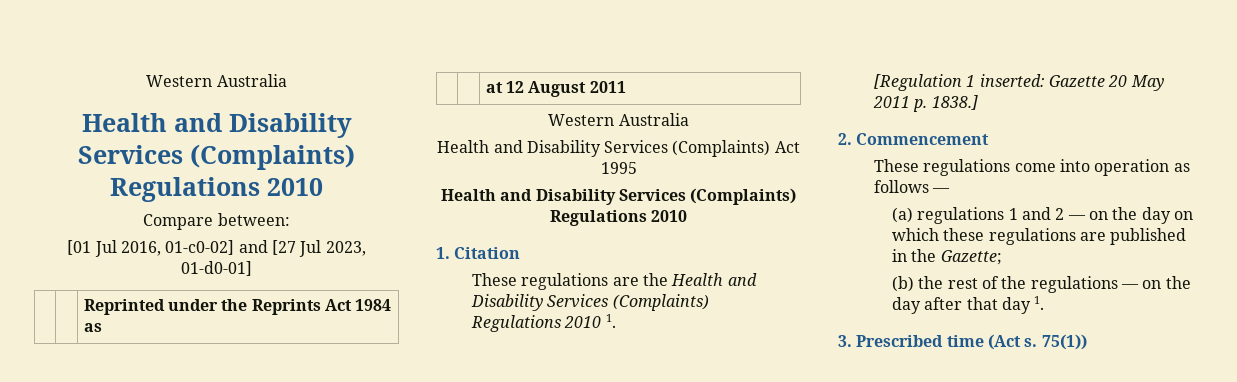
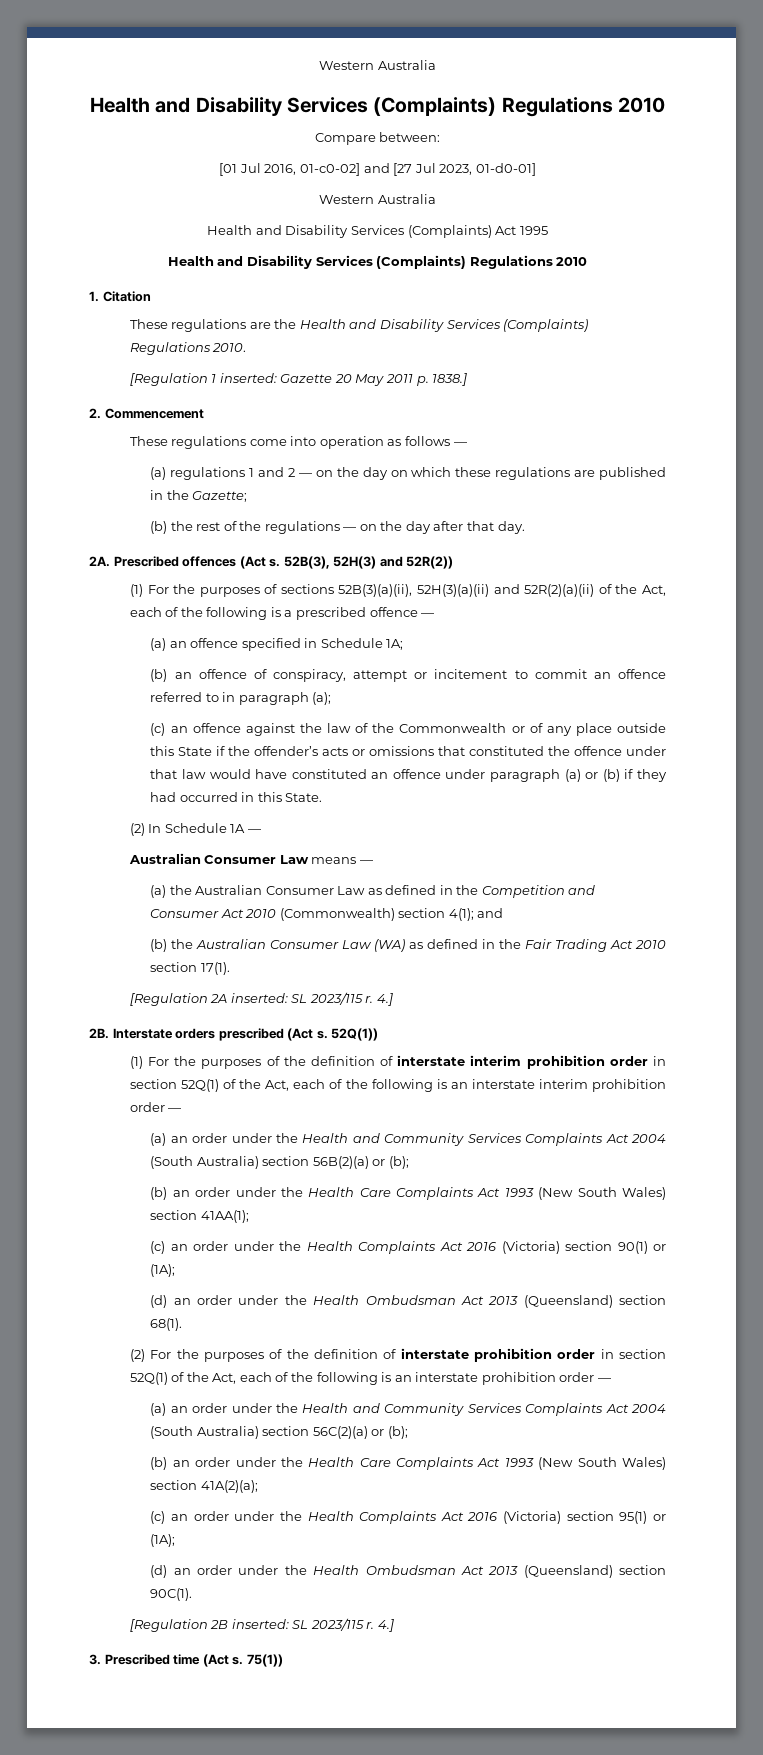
- | | Reprinted under the Reprints Act 1984 as
- | | at 12 August 2011
- These regulations are the Health and Disability Services (Complaints) Regulations 2010 1.
+ These regulations are the Health and Disability Services (Complaints) Regulations 2010.
- (b) the rest of the regulations — on the day after that day 1.
+ (b) the rest of the regulations — on the day after that day.
+ 2A. Prescribed offences (Act s. 52B(3), 52H(3) and 52R(2))
+ (1) For the purposes of sections 52B(3)(a)(ii), 52H(3)(a)(ii) and 52R(2)(a)(ii) of the Act, each of the following is a prescribed offence —
+ (a) an offence specified in Schedule 1A;
+ (b) an offence of conspiracy, attempt or incitement to commit an offence referred to in paragraph (a);
+ (c) an offence against the law of the Commonwealth or of any place outside this State if the offender’s acts or omissions that constituted the offence under that law would have constituted an offence under paragraph (a) or (b) if they had occurred in this State.
+ (2) In Schedule 1A —
+ Australian Consumer Law means —
+ (a) the Australian Consumer Law as defined in the Competition and Consumer Act 2010 (Commonwealth) section 4(1); and
+ (b) the Australian Consumer Law (WA) as defined in the Fair Trading Act 2010 section 17(1).
+ [Regulation 2A inserted: SL 2023/115 r. 4.]
+ 2B. Interstate orders prescribed (Act s. 52Q(1))
+ (1) For the purposes of the definition of interstate interim prohibition order in section 52Q(1) of the Act, each of the following is an interstate interim prohibition order —
+ (a) an order under the Health and Community Services Complaints Act 2004 (South Australia) section 56B(2)(a) or (b);
+ (b) an order under the Health Care Complaints Act 1993 (New South Wales) section 41AA(1);
+ (c) an order under the Health Complaints Act 2016 (Victoria) section 90(1) or (1A);
+ (d) an order under the Health Ombudsman Act 2013 (Queensland) section 68(1).
+ (2) For the purposes of the definition of interstate prohibition order in section 52Q(1) of the Act, each of the following is an interstate prohibition order —
+ (a) an order under the Health and Community Services Complaints Act 2004 (South Australia) section 56C(2)(a) or (b);
+ (b) an order under the Health Care Complaints Act 1993 (New South Wales) section 41A(2)(a);
+ (c) an order under the Health Complaints Act 2016 (Victoria) section 95(1) or (1A);
+ (d) an order under the Health Ombudsman Act 2013 (Queensland) section 90C(1).
+ [Regulation 2B inserted: SL 2023/115 r. 4.]

